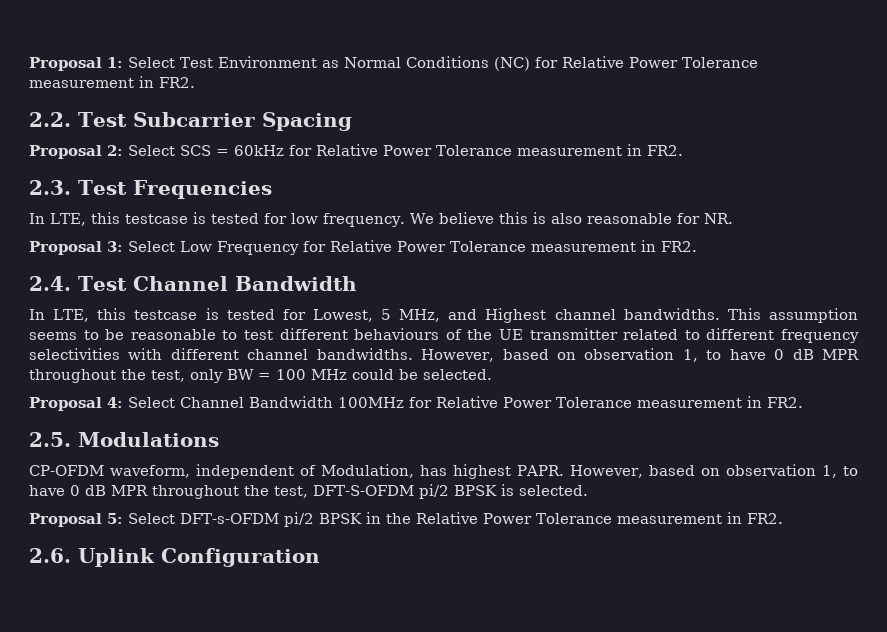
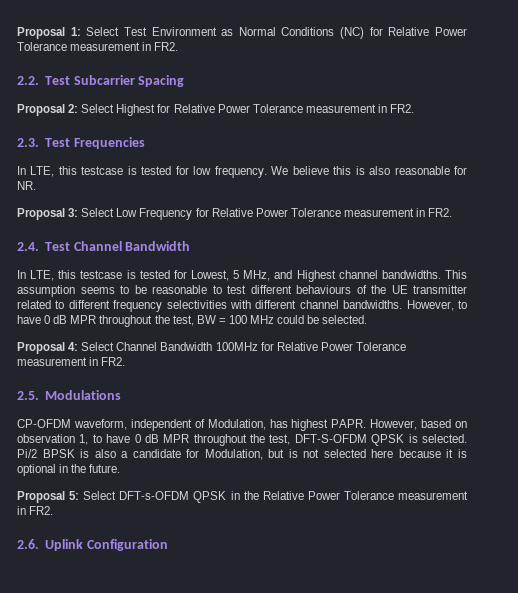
- Proposal 2: Select SCS = 60kHz for Relative Power Tolerance measurement in FR2.
+ Proposal 2: Select Highest for Relative Power Tolerance measurement in FR2.
- However, based on observation 1, to have 0 dB MPR throughout the test, only BW = 100 MHz could be selected.
+ However, to have 0 dB MPR throughout the test, BW = 100 MHz could be selected.
- However, based on observation 1, to have 0 dB MPR throughout the test, DFT-S-OFDM pi/2 BPSK is selected.
+ However, based on observation 1, to have 0 dB MPR throughout the test, DFT-S-OFDM QPSK is selected. Pi/2 BPSK is also a candidate for Modulation, but is not selected here because it is optional in the future.
- Proposal 5: Select DFT-s-OFDM pi/2 BPSK in the Relative Power Tolerance measurement in FR2.
+ Proposal 5: Select DFT-s-OFDM QPSK in the Relative Power Tolerance measurement in FR2.

